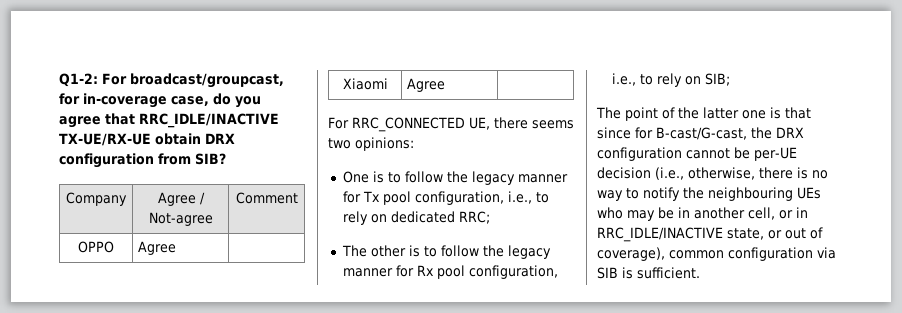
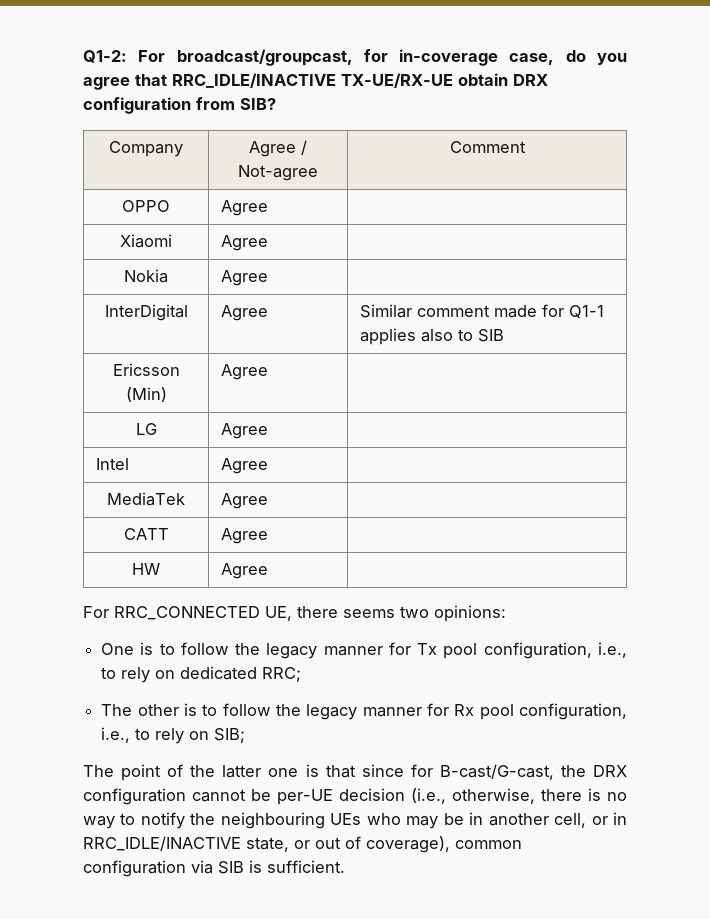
+ Nokia | Agree |
+ InterDigital | Agree | Similar comment made for Q1-1 applies also to SIB
+ Ericsson (Min) | Agree |
+ LG | Agree |
+ Intel | Agree |
+ MediaTek | Agree |
+ CATT | Agree |
+ HW | Agree |

